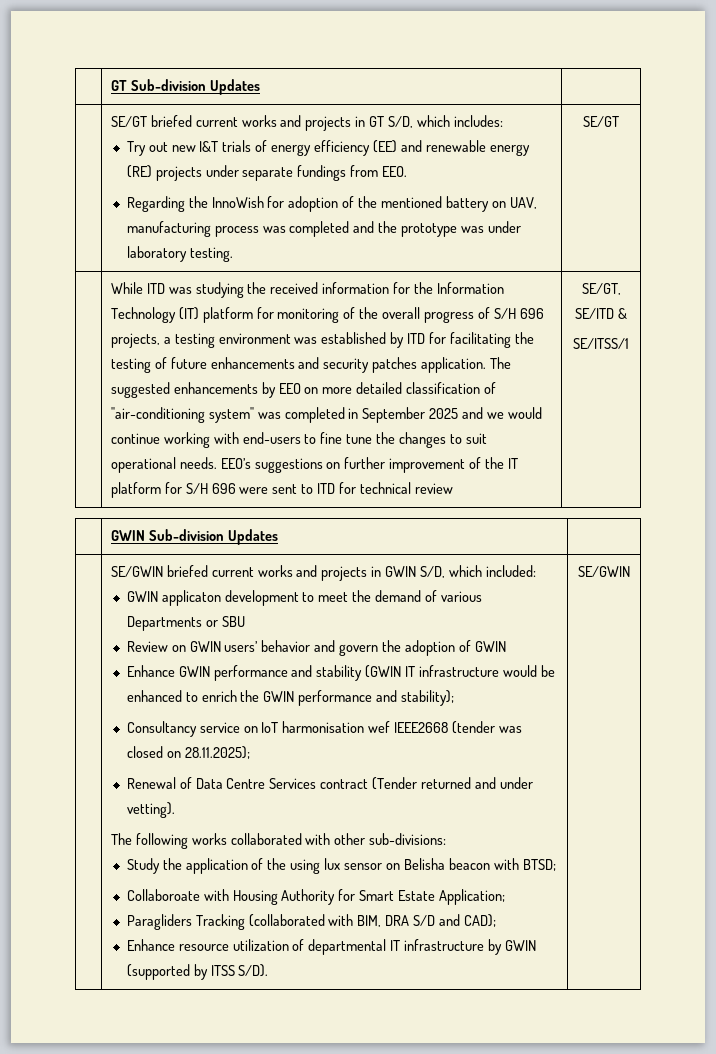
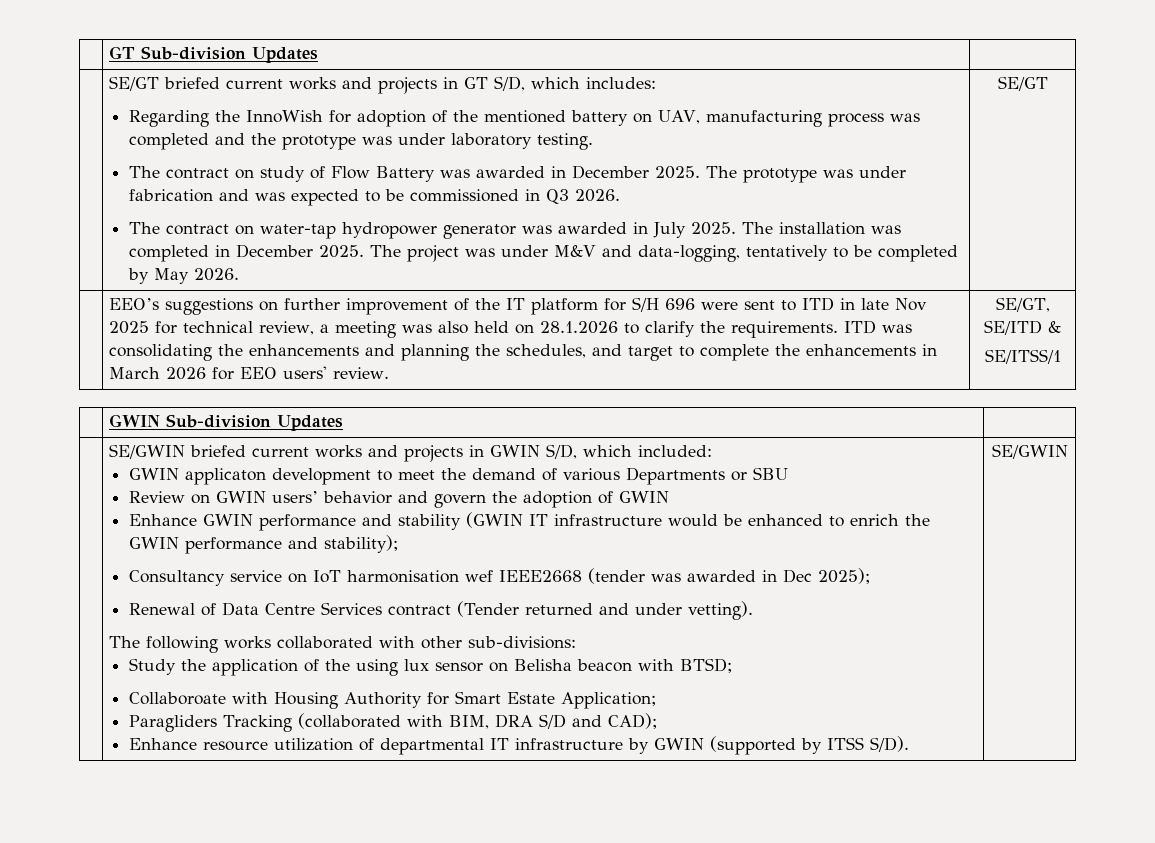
- Try out new I&T trials of energy efficiency (EE) and renewable energy (RE) projects under separate fundings from EEO.
- Regarding the InnoWish for adoption of the mentioned battery on UAV, manufacturing process was completed and the prototype was under laboratory testing. | SE/GT
- | While ITD was studying the received information for the Information Technology (IT) platform for monitoring of the overall progress of S/H 696 projects, a testing environment was established by ITD for facilitating the testing of future enhancements and security patches application. The suggested enhancements by EEO on more detailed classification of "air-conditioning system" was completed in September 2025 and we would continue working with end-users to fine tune the changes to suit operational needs. EEO’s suggestions on further improvement of the IT platform for S/H 696 were sent to ITD for technical review
+ Regarding the InnoWish for adoption of the mentioned battery on UAV, manufacturing process was completed and the prototype was under laboratory testing.
+ The contract on study of Flow Battery was awarded in December 2025. The prototype was under fabrication and was expected to be commissioned in Q3 2026.
+ The contract on water-tap hydropower generator was awarded in July 2025. The installation was completed in December 2025. The project was under M&V and data-logging, tentatively to be completed by May 2026. | SE/GT
+ | EEO’s suggestions on further improvement of the IT platform for S/H 696 were sent to ITD in late Nov 2025 for technical review, a meeting was also held on 28.1.2026 to clarify the requirements. ITD was consolidating the enhancements and planning the schedules, and target to complete the enhancements in March 2026 for EEO users' review.
- Consultancy service on IoT harmonisation wef IEEE2668 (tender was closed on 28.11.2025);
+ Consultancy service on IoT harmonisation wef IEEE2668 (tender was awarded in Dec 2025);

